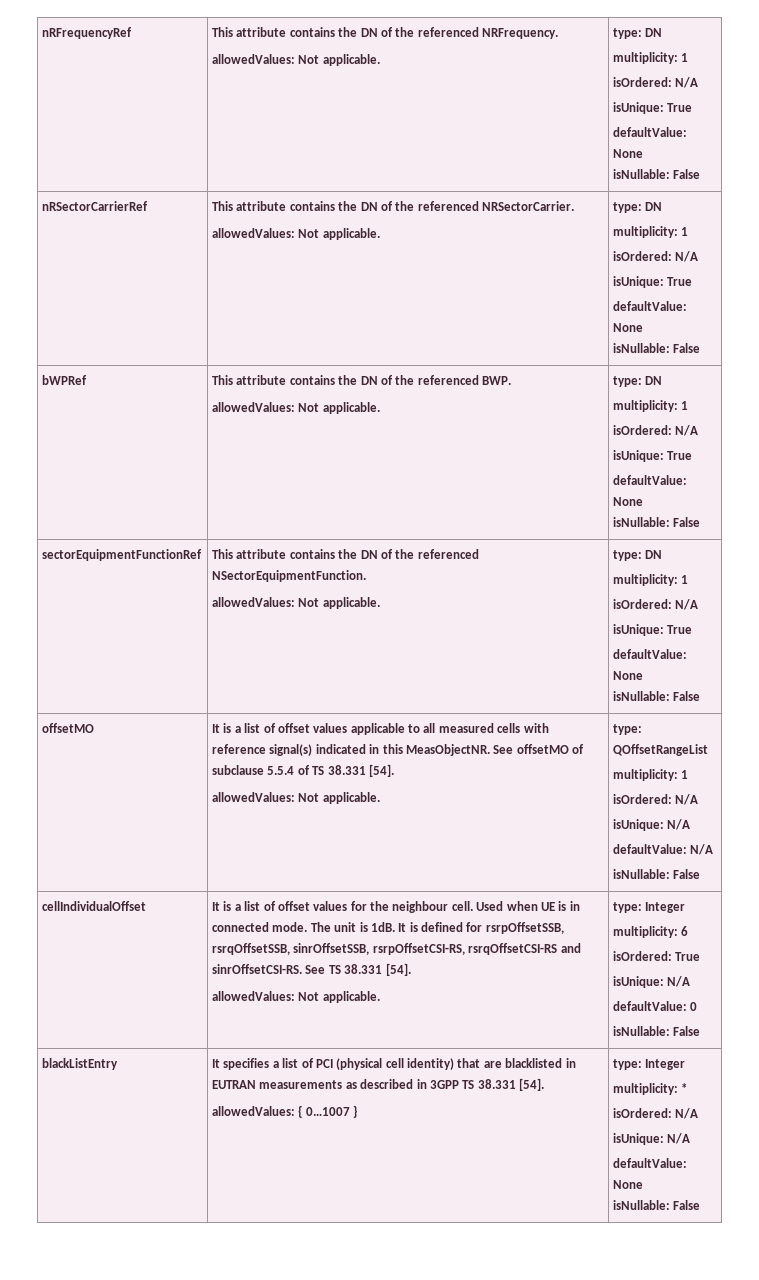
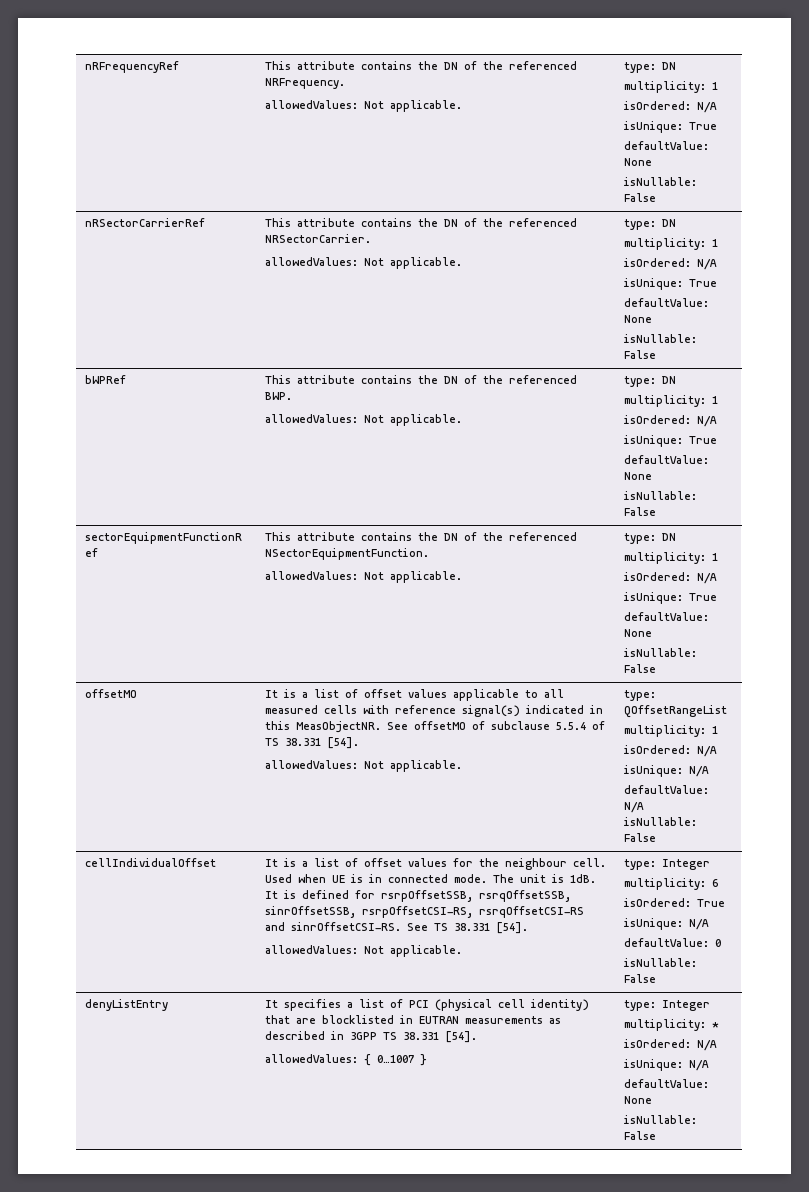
- blackListEntry | It specifies a list of PCI (physical cell identity) that are blacklisted in EUTRAN measurements as described in 3GPP TS 38.331 [54].
+ denyListEntry | It specifies a list of PCI (physical cell identity) that are blocklisted in EUTRAN measurements as described in 3GPP TS 38.331 [54].

